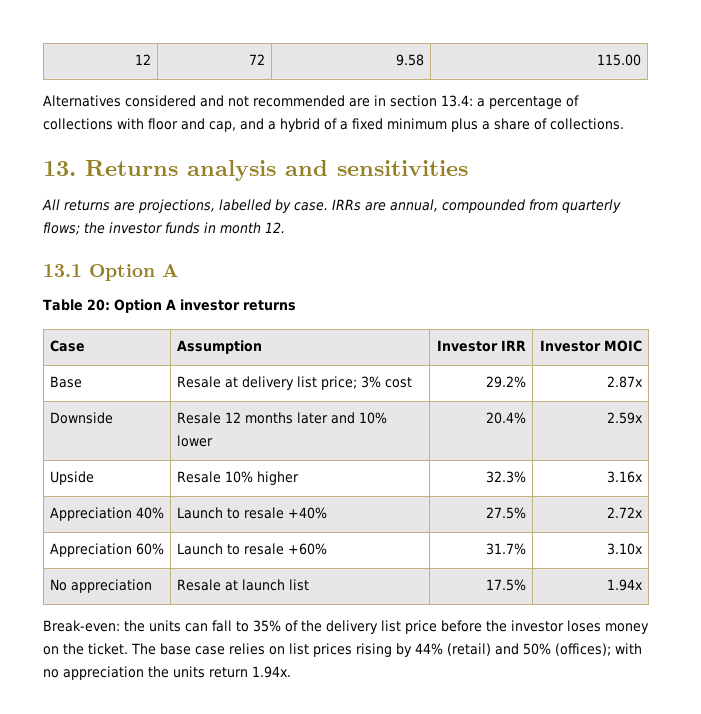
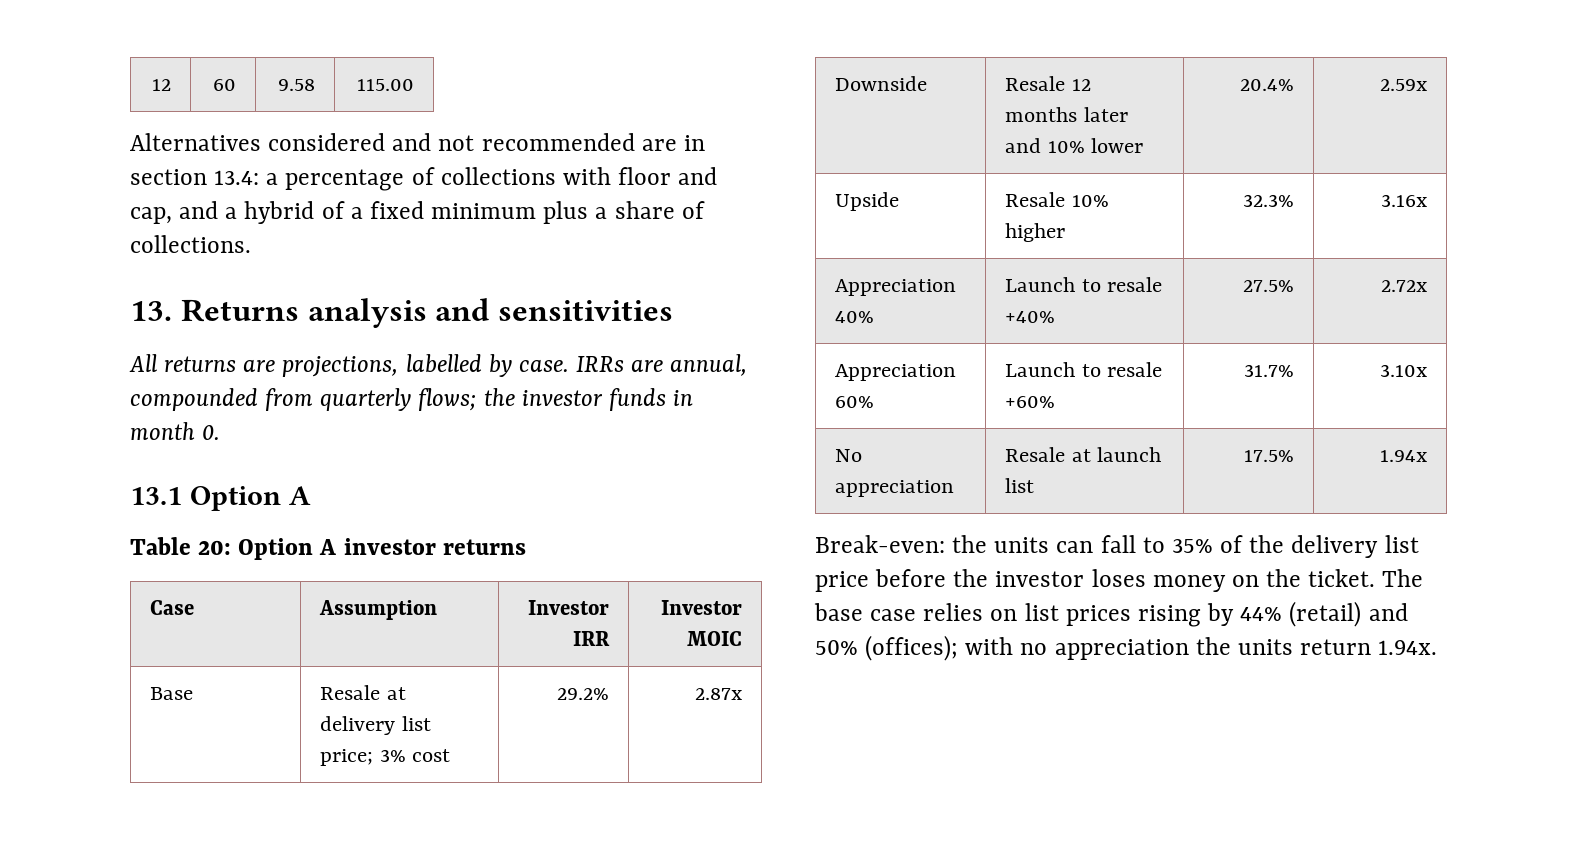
- 12 | 72 | 9.58 | 115.00
+ 12 | 60 | 9.58 | 115.00
- IRRs are annual, compounded from quarterly flows; the investor funds in month 12.
+ IRRs are annual, compounded from quarterly flows; the investor funds in month 0.

